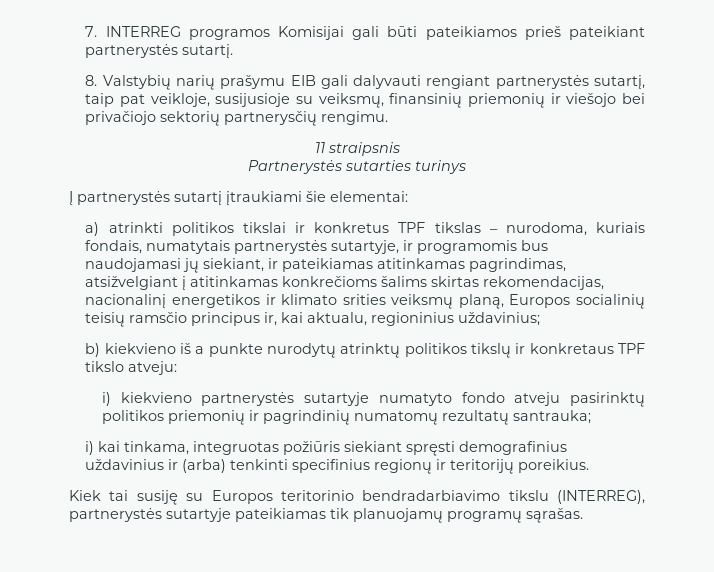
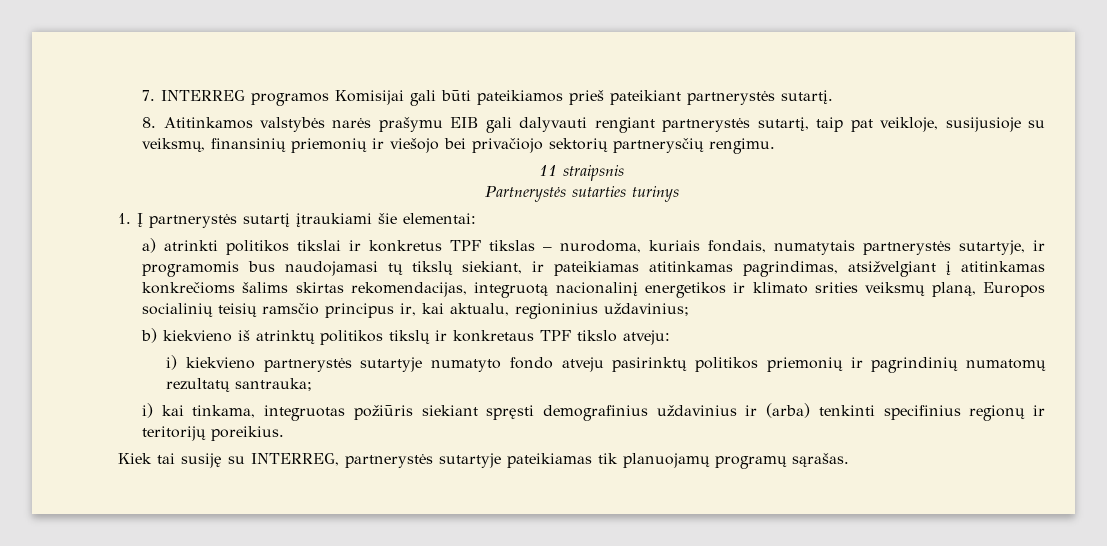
- 8. Valstybių narių prašymu EIB gali dalyvauti rengiant partnerystės sutartį, taip pat veikloje, susijusioje su veiksmų, finansinių priemonių ir viešojo bei privačiojo sektorių partnerysčių rengimu.
+ 8. Atitinkamos valstybės narės prašymu EIB gali dalyvauti rengiant partnerystės sutartį, taip pat veikloje, susijusioje su veiksmų, finansinių priemonių ir viešojo bei privačiojo sektorių partnerysčių rengimu.
- Į partnerystės sutartį įtraukiami šie elementai:
+ 1. Į partnerystės sutartį įtraukiami šie elementai:
- a) atrinkti politikos tikslai ir konkretus TPF tikslas – nurodoma, kuriais fondais, numatytais partnerystės sutartyje, ir programomis bus naudojamasi jų siekiant, ir pateikiamas atitinkamas pagrindimas, atsižvelgiant į atitinkamas konkrečioms šalims skirtas rekomendacijas, nacionalinį energetikos ir klimato srities veiksmų planą, Europos socialinių teisių ramsčio principus ir, kai aktualu, regioninius uždavinius;
+ a) atrinkti politikos tikslai ir konkretus TPF tikslas – nurodoma, kuriais fondais, numatytais partnerystės sutartyje, ir programomis bus naudojamasi tų tikslų siekiant, ir pateikiamas atitinkamas pagrindimas, atsižvelgiant į atitinkamas konkrečioms šalims skirtas rekomendacijas, integruotą nacionalinį energetikos ir klimato srities veiksmų planą, Europos socialinių teisių ramsčio principus ir, kai aktualu, regioninius uždavinius;
- b) kiekvieno iš a punkte nurodytų atrinktų politikos tikslų ir konkretaus TPF tikslo atveju:
+ b) kiekvieno iš atrinktų politikos tikslų ir konkretaus TPF tikslo atveju:
- Kiek tai susiję su Europos teritorinio bendradarbiavimo tikslu (INTERREG), partnerystės sutartyje pateikiamas tik planuojamų programų sąrašas.
+ Kiek tai susiję su INTERREG, partnerystės sutartyje pateikiamas tik planuojamų programų sąrašas.

